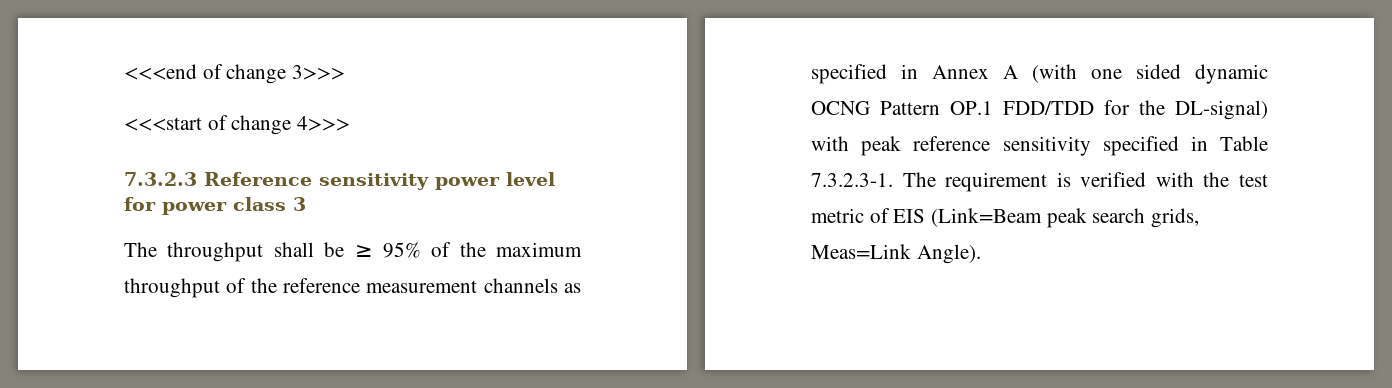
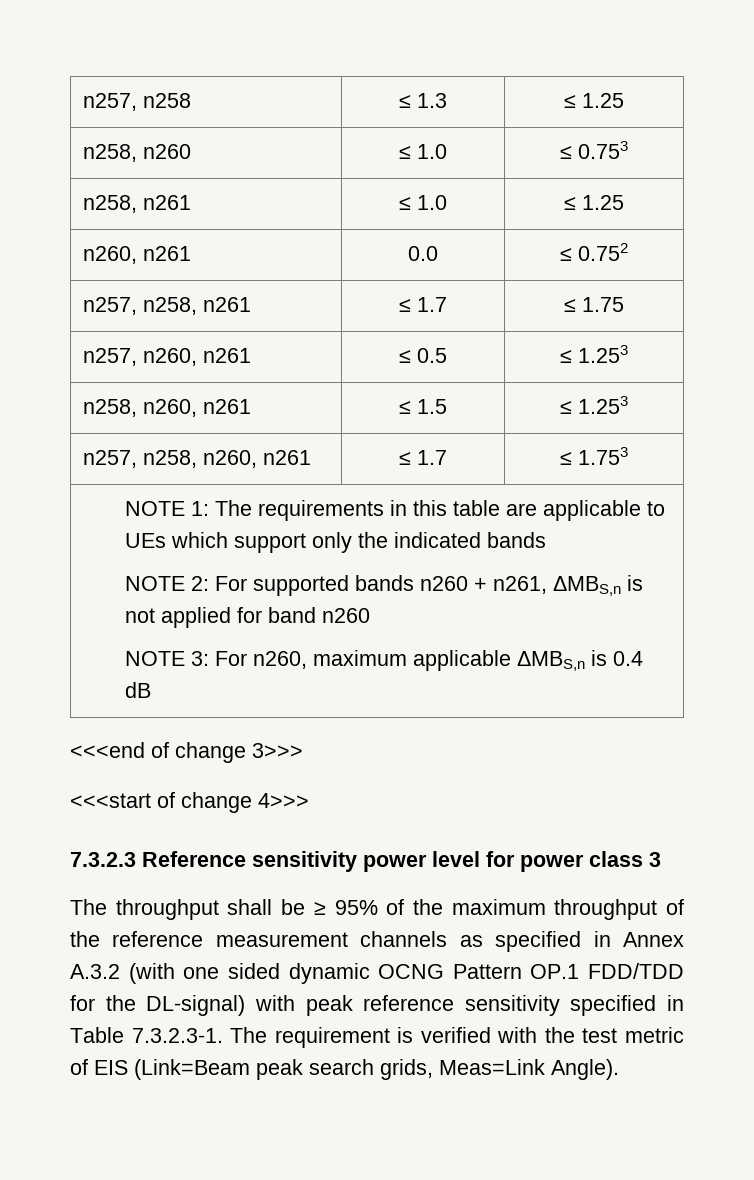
+ n257, n258 | ≤ 1.3 | ≤ 1.25
+ n258, n260 | ≤ 1.0 | ≤ 0.753
+ n258, n261 | ≤ 1.0 | ≤ 1.25
+ n260, n261 | 0.0 | ≤ 0.752
+ n257, n258, n261 | ≤ 1.7 | ≤ 1.75
+ n257, n260, n261 | ≤ 0.5 | ≤ 1.253
+ n258, n260, n261 | ≤ 1.5 | ≤ 1.253
+ n257, n258, n260, n261 | ≤ 1.7 | ≤ 1.753
+ NOTE 1: The requirements in this table are applicable to UEs which support only the indicated bands
+ NOTE 2: For supported bands n260 + n261, ΔMBS,n is not applied for band n260
+ NOTE 3: For n260, maximum applicable ΔMBS,n is 0.4 dB
- The throughput shall be ≥ 95% of the maximum throughput of the reference measurement channels as specified in Annex A (with one sided dynamic OCNG Pattern OP.1 FDD/TDD for the DL-signal) with peak reference sensitivity specified in Table 7.3.2.3-1. The requirement is verified with the test metric of EIS (Link=Beam peak search grids, Meas=Link Angle).
+ The throughput shall be ≥ 95% of the maximum throughput of the reference measurement channels as specified in Annex A.3.2 (with one sided dynamic OCNG Pattern OP.1 FDD/TDD for the DL-signal) with peak reference sensitivity specified in Table 7.3.2.3-1. The requirement is verified with the test metric of EIS (Link=Beam peak search grids, Meas=Link Angle).

